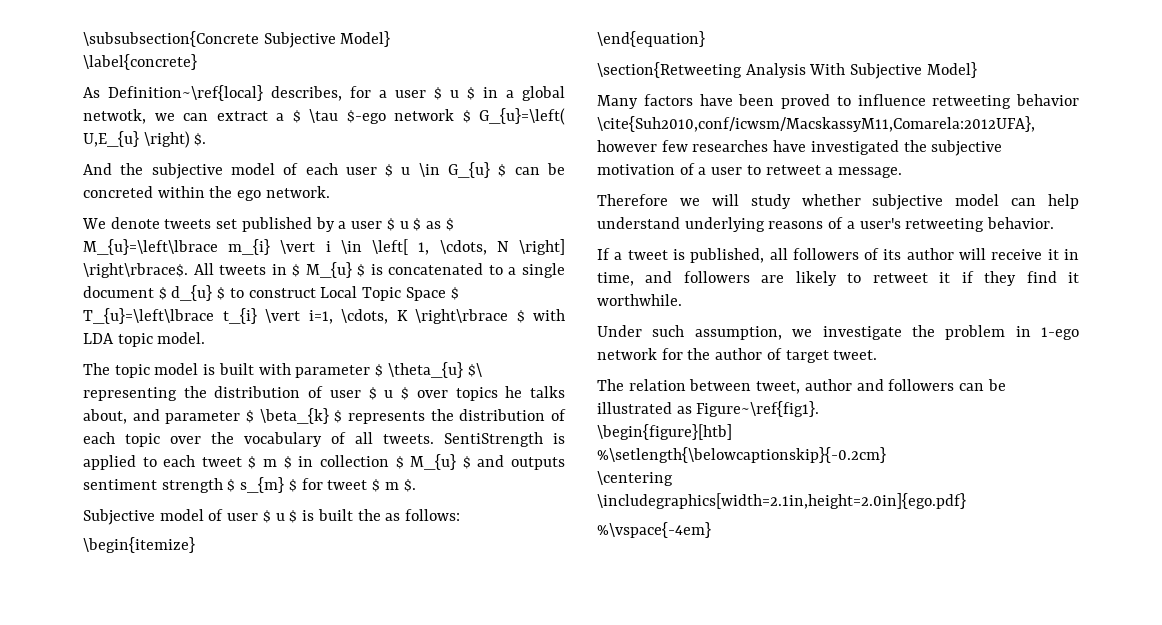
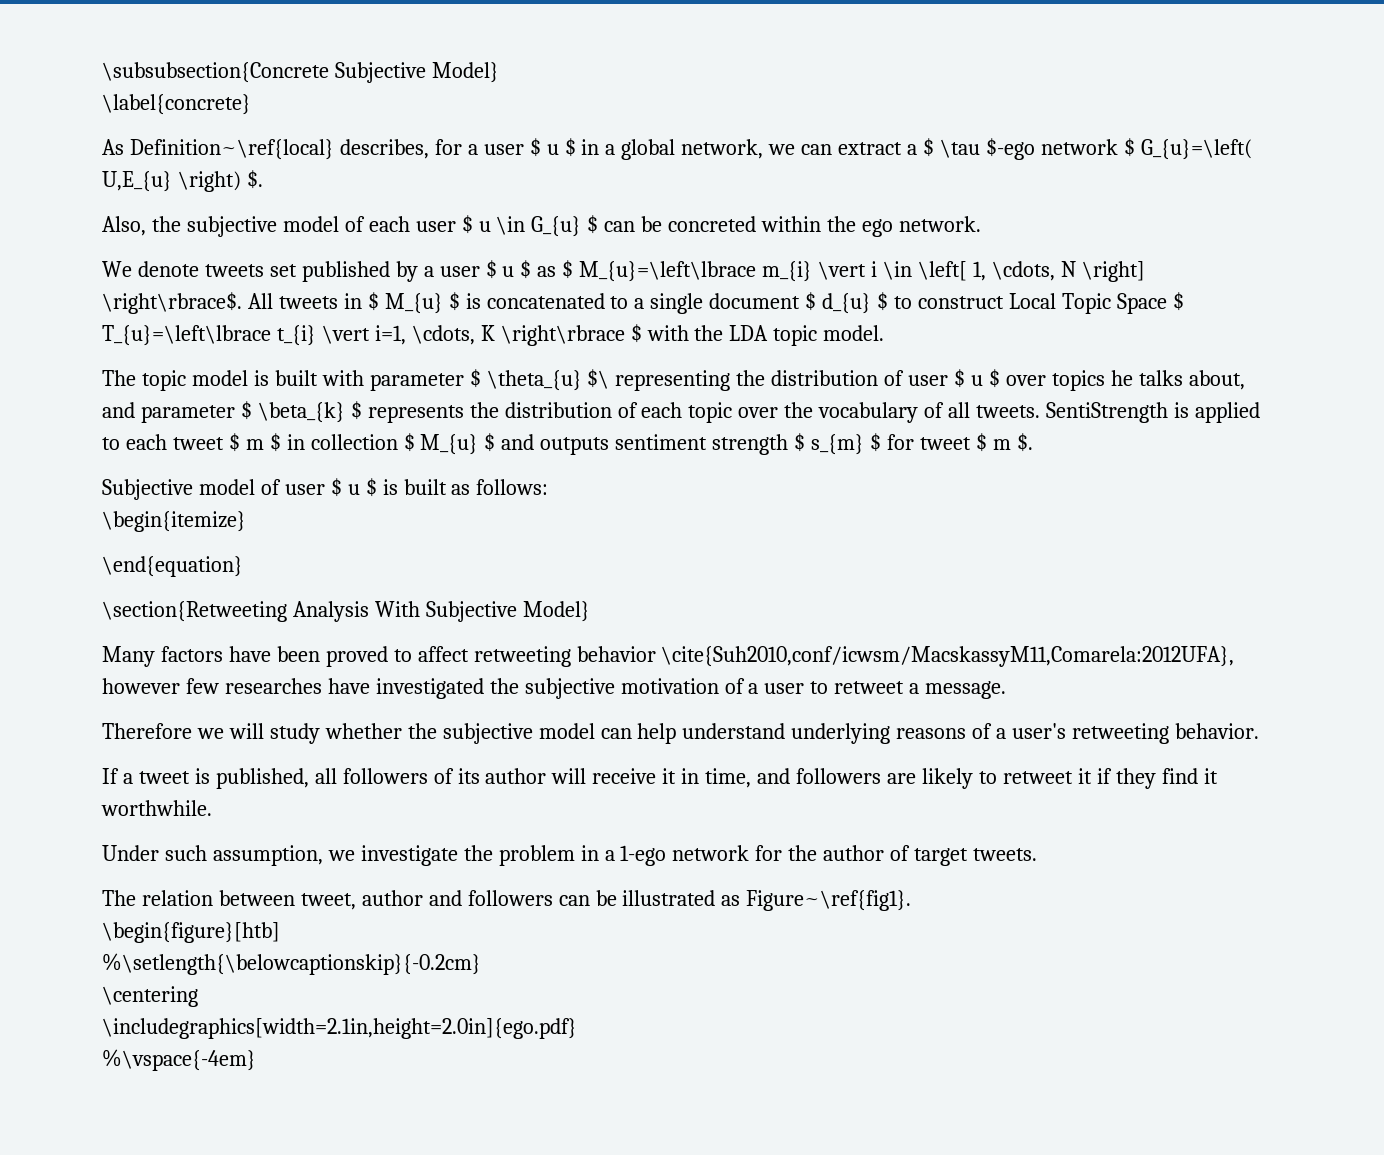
- As Definition~\ref{local} describes, for a user $ u $ in a global netwotk, we can extract a $ \tau $-ego network $ G_{u}=\left( U,E_{u} \right) $.
+ As Definition~\ref{local} describes, for a user $ u $ in a global network, we can extract a $ \tau $-ego network $ G_{u}=\left( U,E_{u} \right) $.
- And the subjective model of each user $ u \in G_{u} $ can be concreted within the ego network.
+ Also, the subjective model of each user $ u \in G_{u} $ can be concreted within the ego network.
- All tweets in $ M_{u} $ is concatenated to a single document $ d_{u} $ to construct Local Topic Space $ T_{u}=\left\lbrace t_{i} \vert i=1, \cdots, K \right\rbrace $ with LDA topic model.
+ All tweets in $ M_{u} $ is concatenated to a single document $ d_{u} $ to construct Local Topic Space $ T_{u}=\left\lbrace t_{i} \vert i=1, \cdots, K \right\rbrace $ with the LDA topic model.
- Subjective model of user $ u $ is built the as follows:
+ Subjective model of user $ u $ is built as follows:
- Many factors have been proved to influence retweeting behavior \cite{Suh2010,conf/icwsm/MacskassyM11,Comarela:2012UFA}, however few researches have investigated the subjective motivation of a user to retweet a message.
+ Many factors have been proved to affect retweeting behavior \cite{Suh2010,conf/icwsm/MacskassyM11,Comarela:2012UFA}, however few researches have investigated the subjective motivation of a user to retweet a message.
- Therefore we will study whether subjective model can help understand underlying reasons of a user's retweeting behavior.
+ Therefore we will study whether the subjective model can help understand underlying reasons of a user's retweeting behavior.
- Under such assumption, we investigate the problem in 1-ego network for the author of target tweet.
+ Under such assumption, we investigate the problem in a 1-ego network for the author of target tweets.

